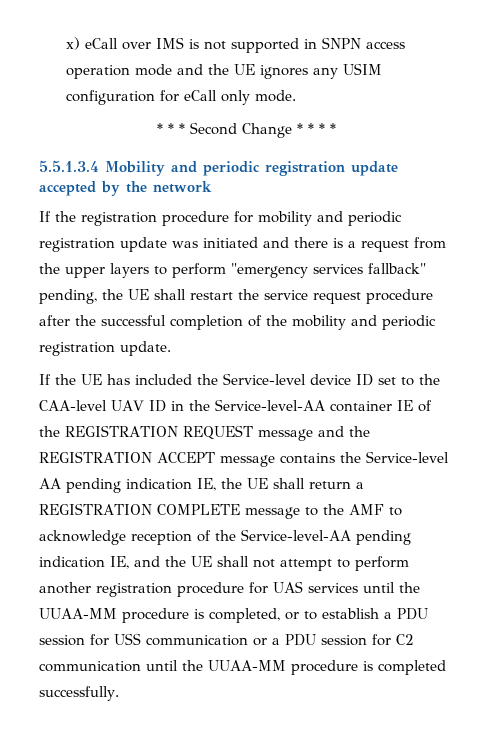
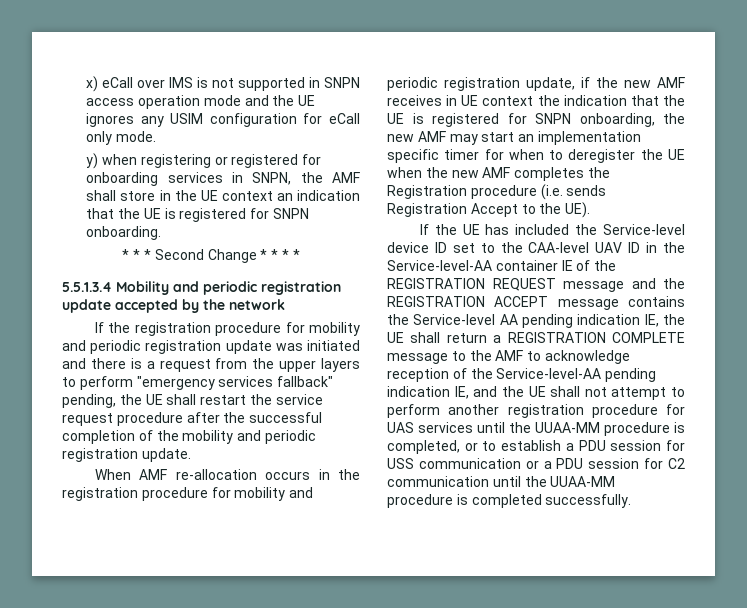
+ y) when registering or registered for onboarding services in SNPN, the AMF shall store in the UE context an indication that the UE is registered for SNPN onboarding.
+ When AMF re-allocation occurs in the registration procedure for mobility and periodic registration update, if the new AMF receives in UE context the indication that the UE is registered for SNPN onboarding, the new AMF may start an implementation specific timer for when to deregister the UE when the new AMF completes the Registration procedure (i.e. sends Registration Accept to the UE).

